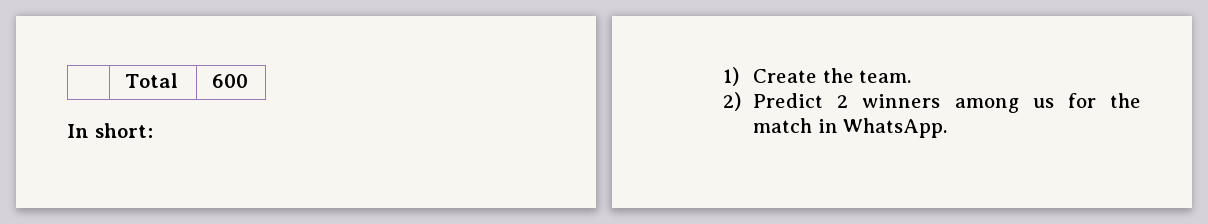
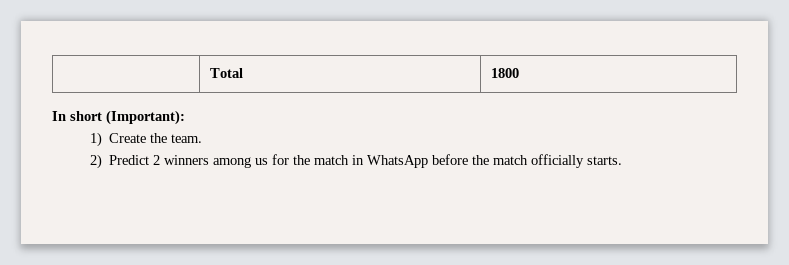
- | Total | 600
+ | Total | 1800
- In short:
+ In short (Important):
- 2) Predict 2 winners among us for the match in WhatsApp.
+ 2) Predict 2 winners among us for the match in WhatsApp before the match officially starts.

